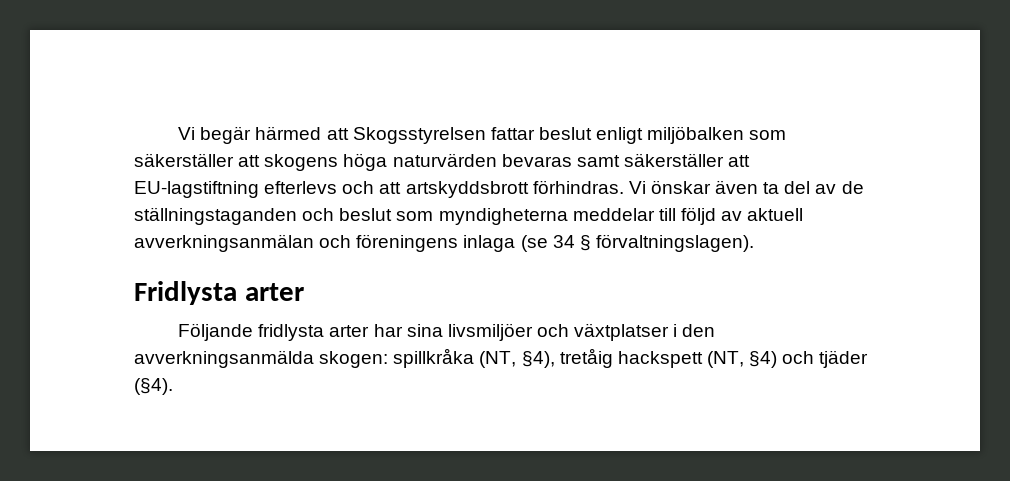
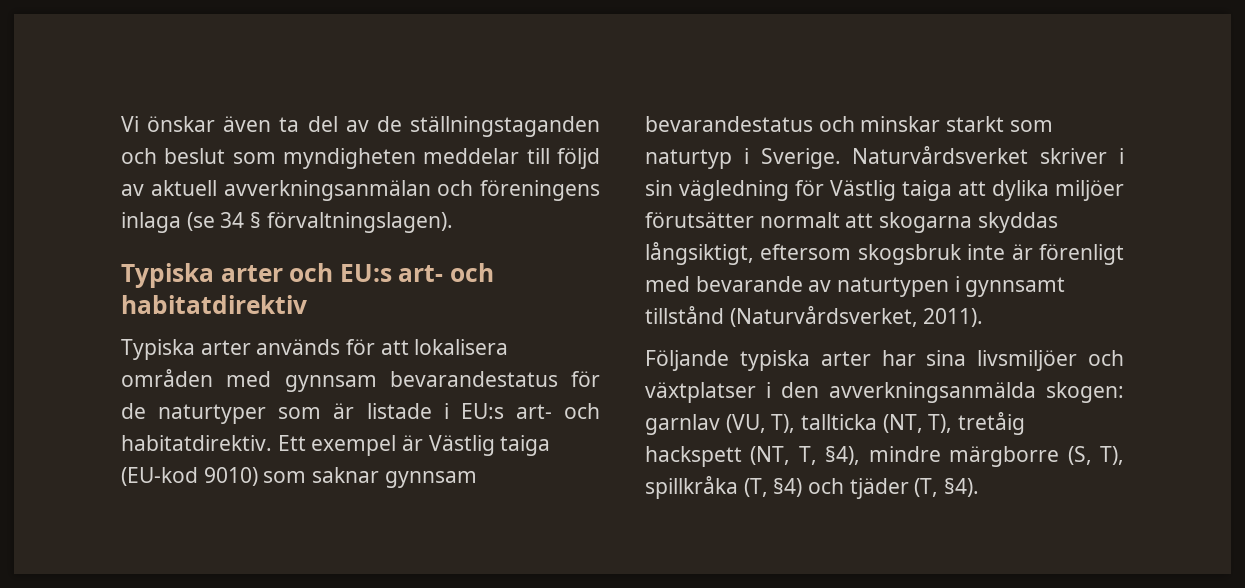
- Vi begär härmed att Skogsstyrelsen fattar beslut enligt miljöbalken som säkerställer att skogens höga naturvärden bevaras samt säkerställer att EU-lagstiftning efterlevs och att artskyddsbrott förhindras. Vi önskar även ta del av de ställningstaganden och beslut som myndigheterna meddelar till följd av aktuell avverkningsanmälan och föreningens inlaga (se 34 § förvaltningslagen).
+ Vi önskar även ta del av de ställningstaganden och beslut som myndigheten meddelar till följd av aktuell avverkningsanmälan och föreningens inlaga (se 34 § förvaltningslagen).
- Fridlysta arter
+ Typiska arter och EU:s art- och habitatdirektiv
+ Typiska arter används för att lokalisera områden med gynnsam bevarandestatus för de naturtyper som är listade i EU:s art- och habitatdirektiv. Ett exempel är Västlig taiga (EU-kod 9010) som saknar gynnsam bevarandestatus och minskar starkt som naturtyp i Sverige. Naturvårdsverket skriver i sin vägledning för Västlig taiga att dylika miljöer förutsätter normalt att skogarna skyddas långsiktigt, eftersom skogsbruk inte är förenligt med bevarande av naturtypen i gynnsamt tillstånd (Naturvårdsverket, 2011).
- Följande fridlysta arter har sina livsmiljöer och växtplatser i den avverkningsanmälda skogen: spillkråka (NT, §4), tretåig hackspett (NT, §4) och tjäder (§4).
+ Följande typiska arter har sina livsmiljöer och växtplatser i den avverkningsanmälda skogen: garnlav (VU, T), tallticka (NT, T), tretåig hackspett (NT, T, §4), mindre märgborre (S, T), spillkråka (T, §4) och tjäder (T, §4).

